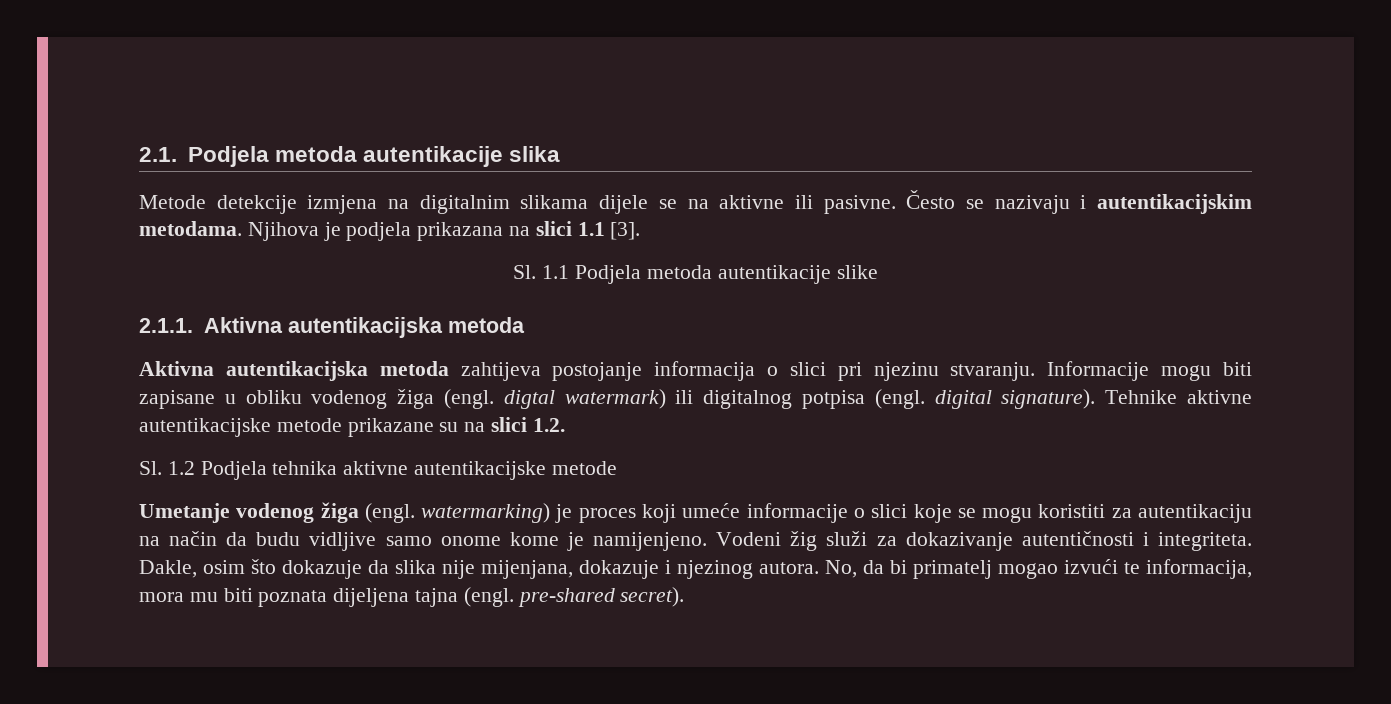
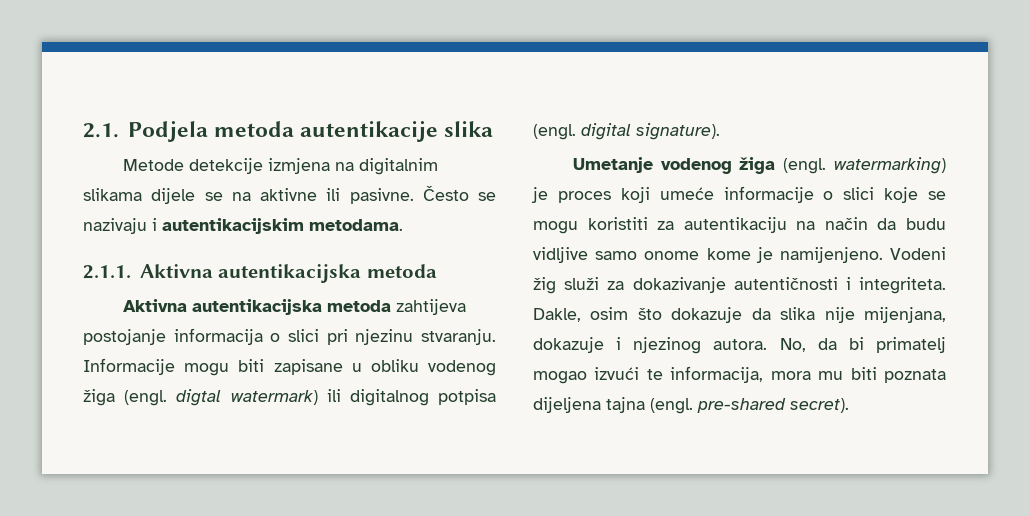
- Njihova je podjela prikazana na slici 1.1 [3].
- Sl. 1.1 Podjela metoda autentikacije slike
- Tehnike aktivne autentikacijske metode prikazane su na slici 1.2.
- Sl. 1.2 Podjela tehnika aktivne autentikacijske metode

